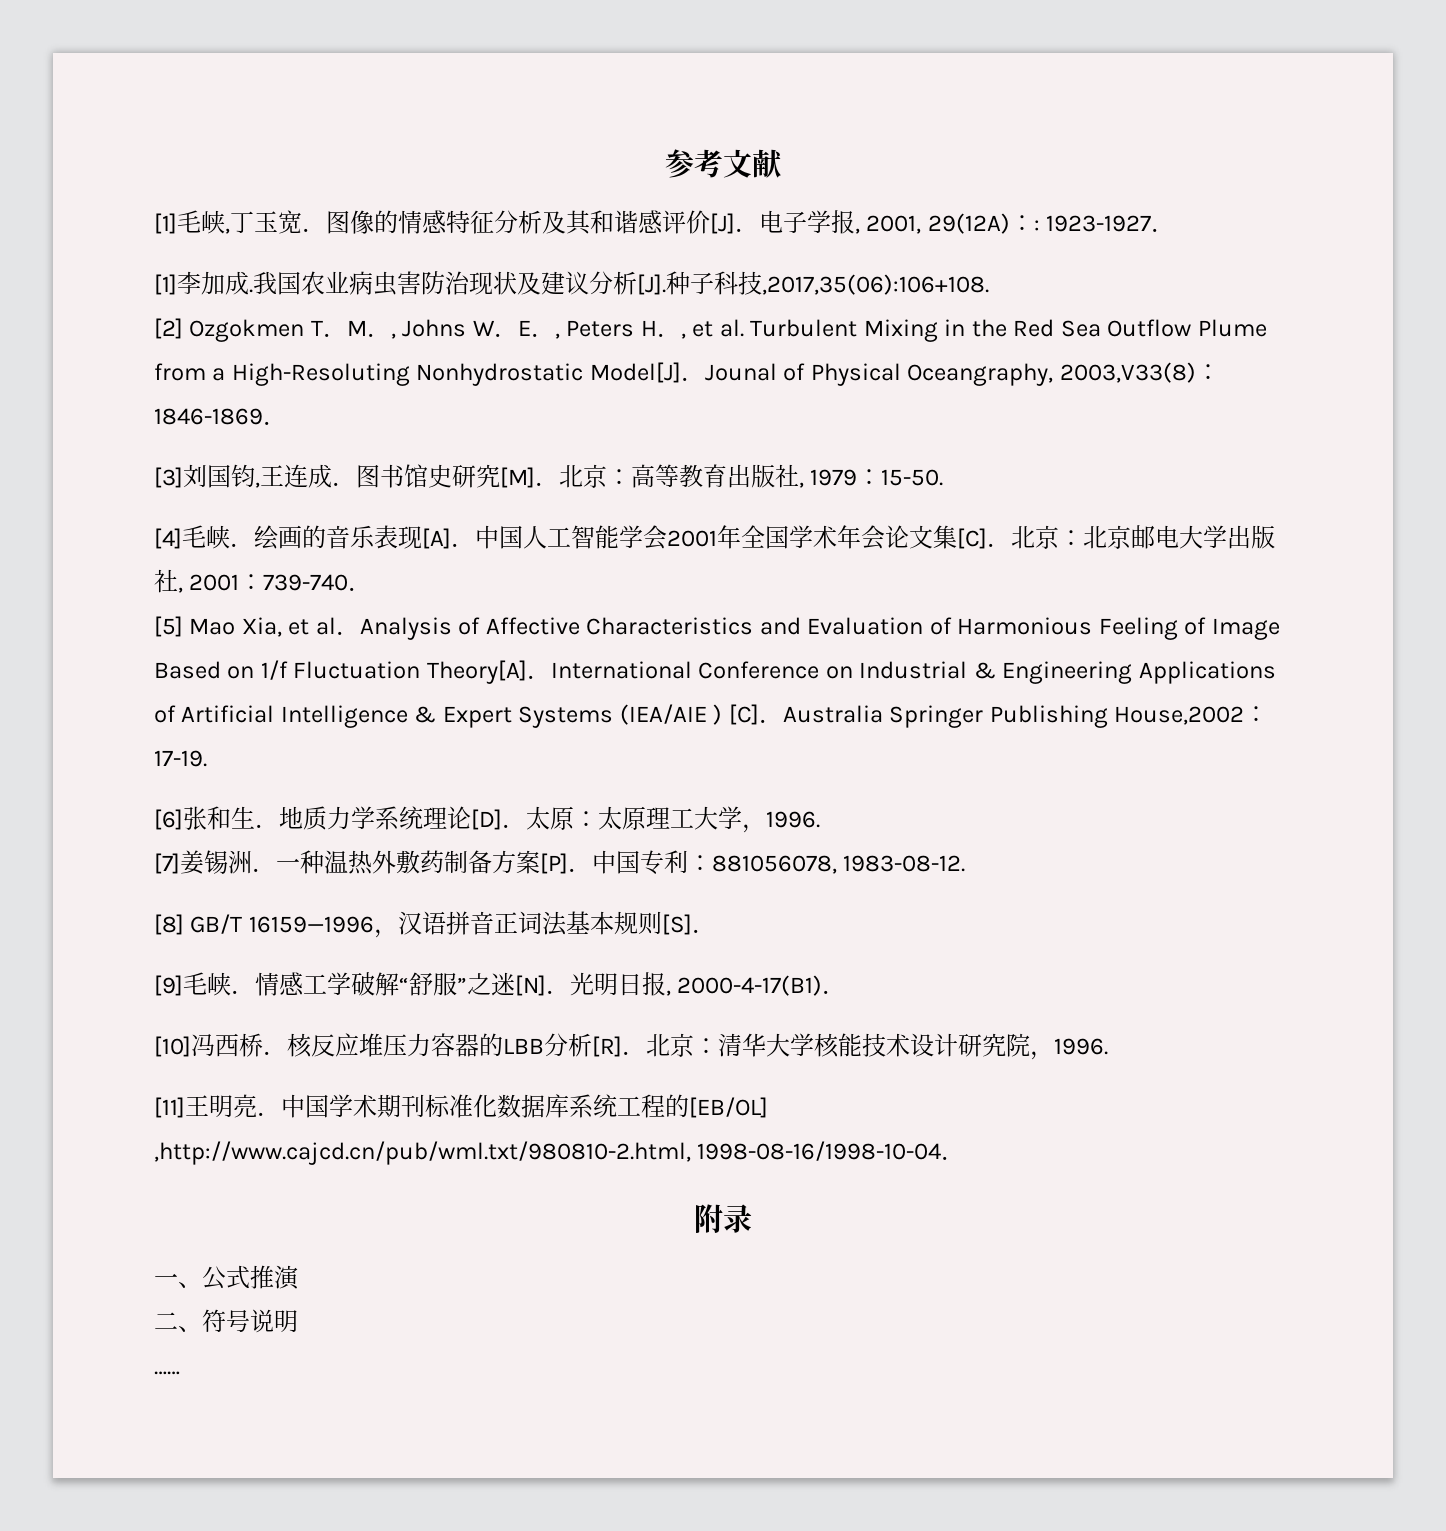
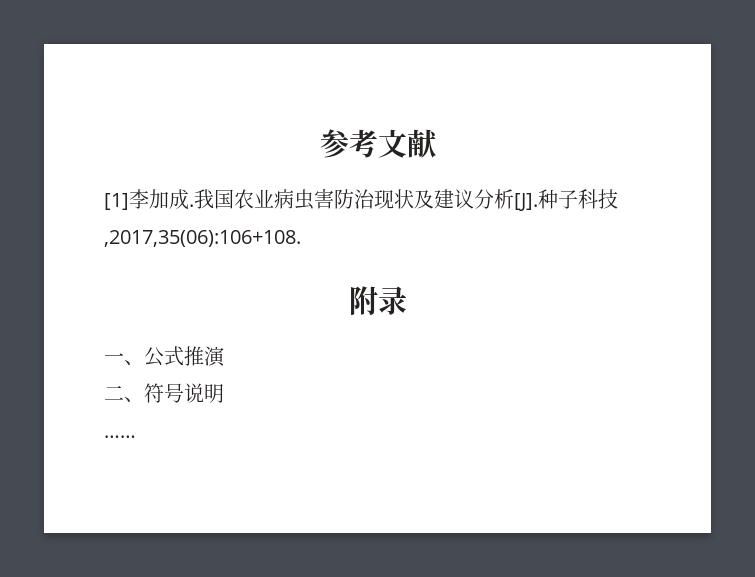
- [1]毛峡,丁玉宽．图像的情感特征分析及其和谐感评价[J]．电子学报, 2001, 29(12A)：: 1923-1927．
- [2] Ozgokmen T．M．, Johns W．E．, Peters H．, et al. Turbulent Mixing in the Red Sea Outflow Plume from a High-Resoluting Nonhydrostatic Model[J]．Jounal of Physical Oceangraphy, 2003,V33(8)：1846-1869．
- [3]刘国钧,王连成．图书馆史研究[M]．北京：高等教育出版社, 1979：15-50.
- [4]毛峡．绘画的音乐表现[A]．中国人工智能学会2001年全国学术年会论文集[C]．北京：北京邮电大学出版社, 2001：739-740．
- [5] Mao Xia, et al．Analysis of Affective Characteristics and Evaluation of Harmonious Feeling of Image Based on 1/f Fluctuation Theory[A]．International Conference on Industrial & Engineering Applications of Artificial Intelligence & Expert Systems (IEA/AIE ) [C]．Australia Springer Publishing House,2002：17-19.
- [6]张和生．地质力学系统理论[D]．太原：太原理工大学，1996.
- [7]姜锡洲．一种温热外敷药制备方案[P]．中国专利：881056078, 1983-08-12.
- [8] GB/T 16159—1996，汉语拼音正词法基本规则[S]．
- [9]毛峡．情感工学破解“舒服”之迷[N]．光明日报, 2000-4-17(B1)．
- [10]冯西桥．核反应堆压力容器的LBB分析[R]．北京：清华大学核能技术设计研究院，1996.
- [11]王明亮．中国学术期刊标准化数据库系统工程的[EB/OL] ,http://www.cajcd.cn/pub/wml.txt/980810-2.html, 1998-08-16/1998-10-04．

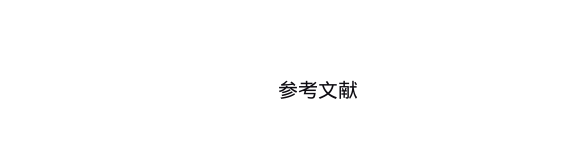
- [1]李加成.我国农业病虫害防治现状及建议分析[J].种子科技,2017,35(06):106+108.
- 附录
- 一、公式推演
- 二、符号说明
- ……

